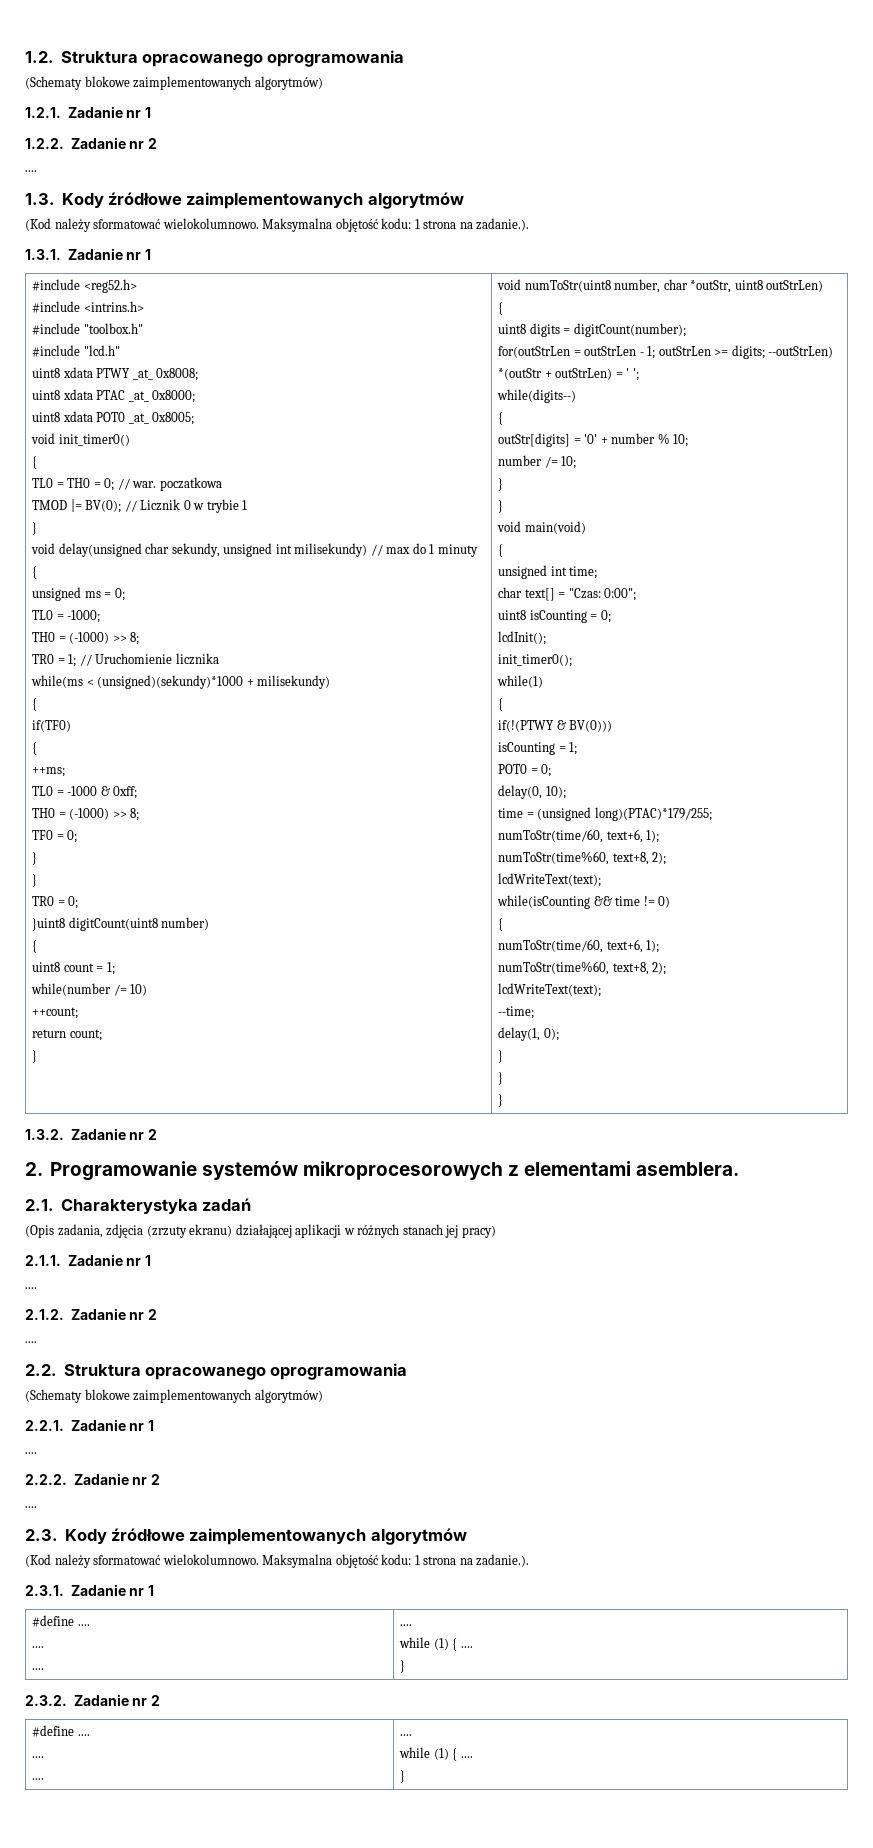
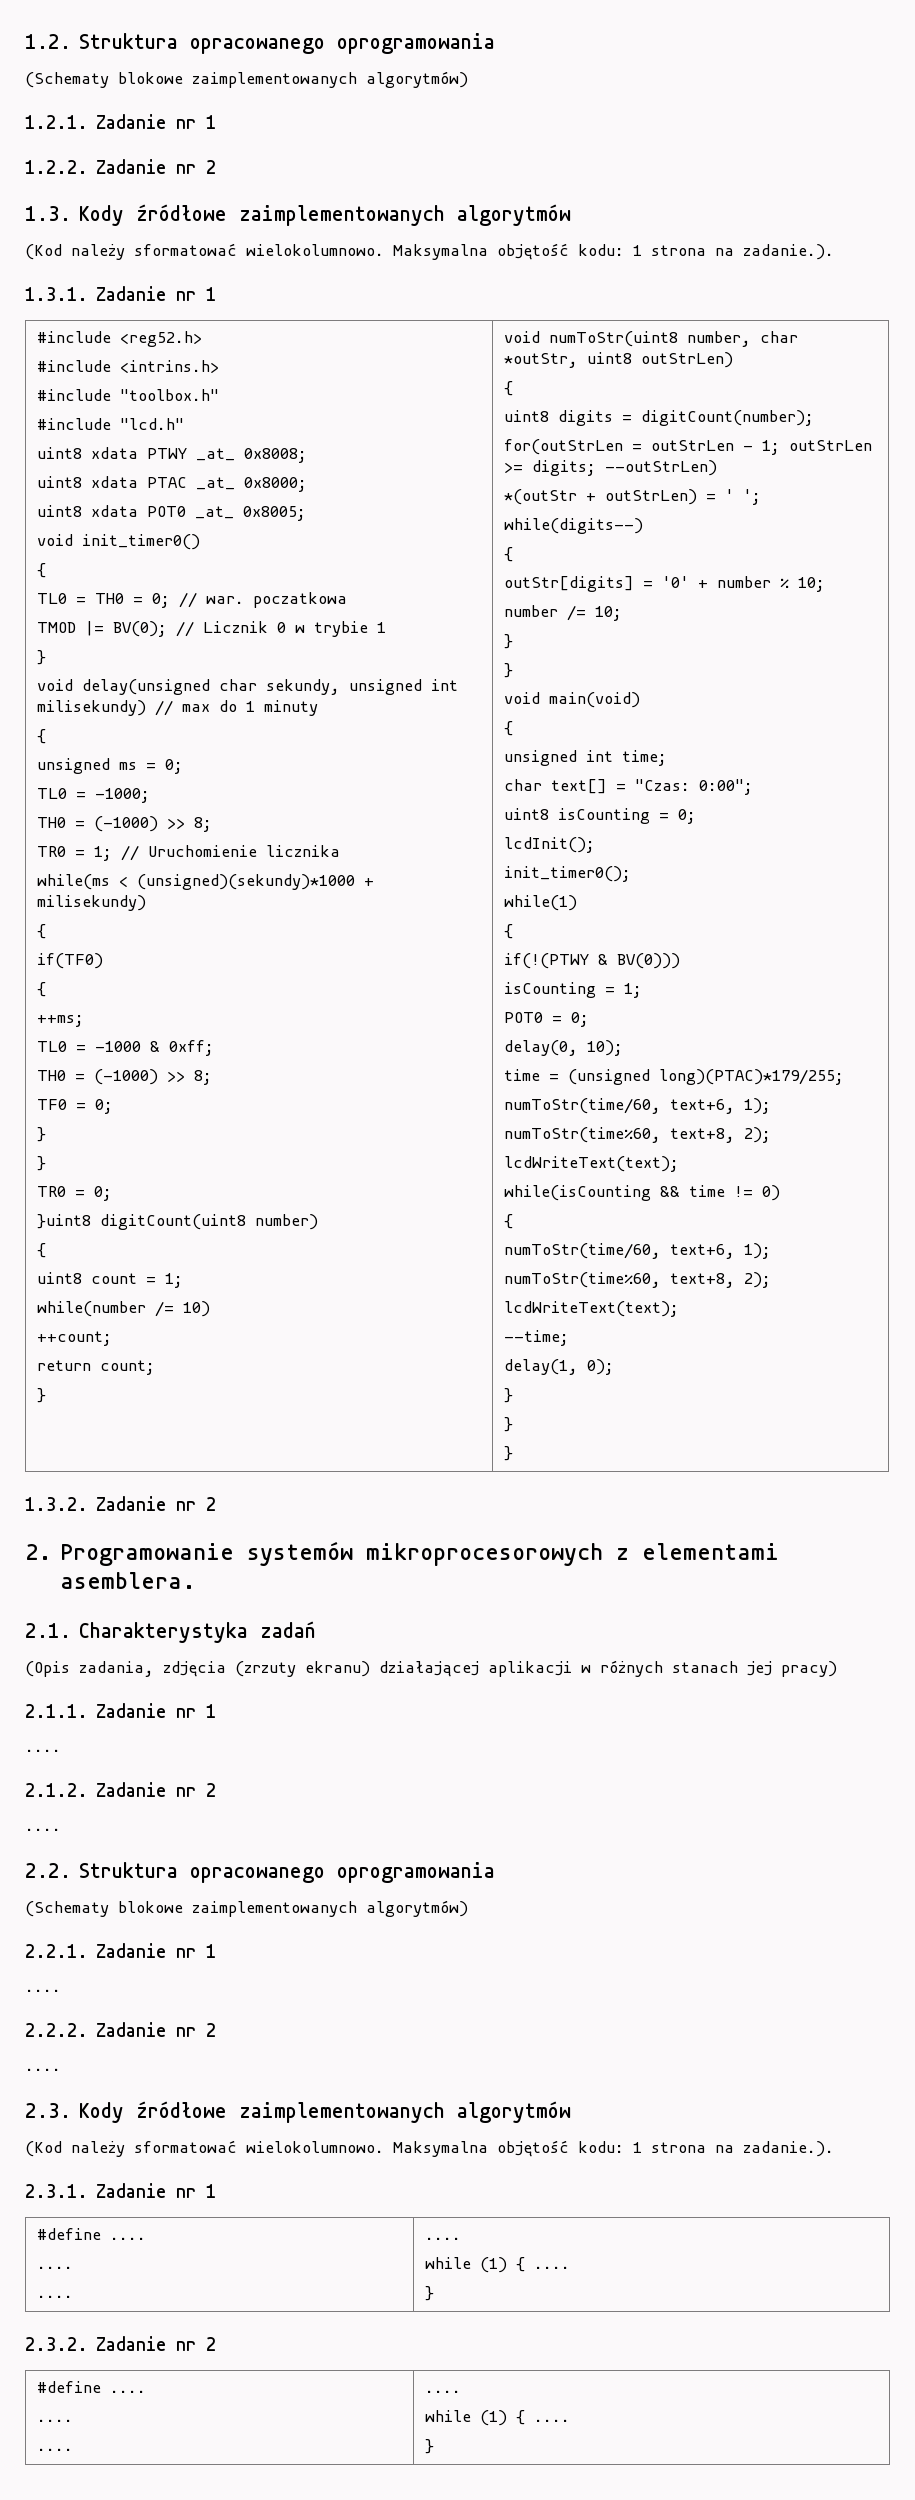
  1.2.2. Zadanie nr 2
- ....

